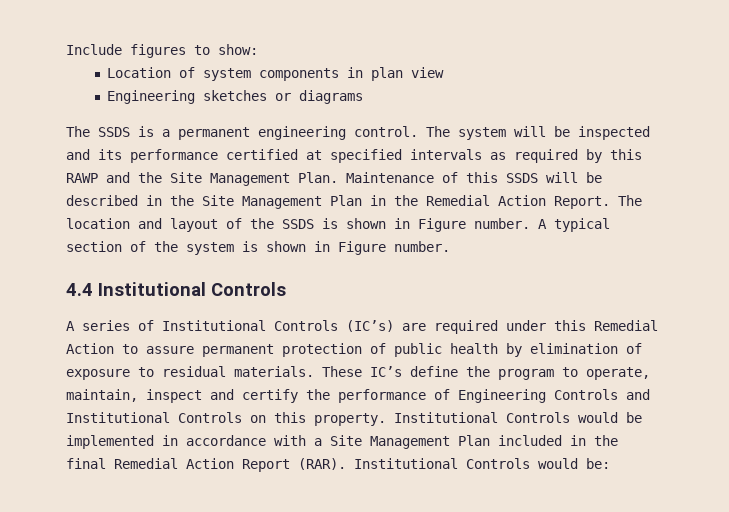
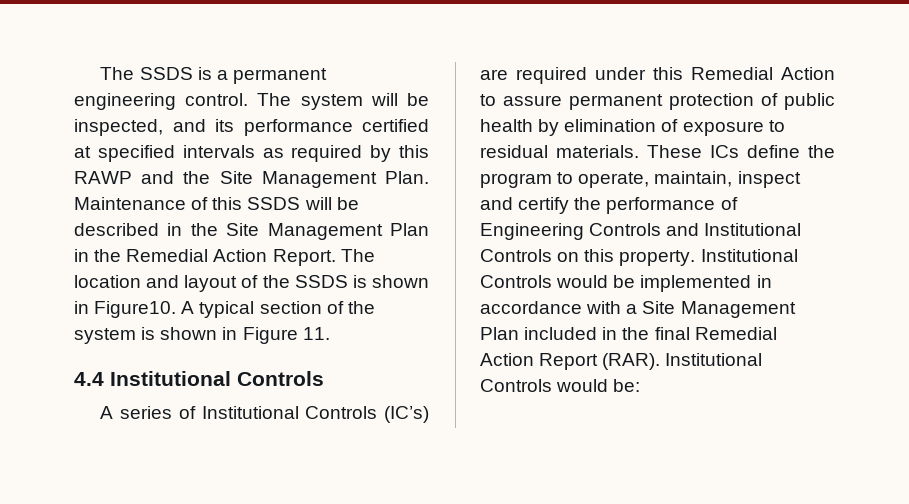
- Include figures to show:
- Location of system components in plan view
- Engineering sketches or diagrams
- The system will be inspected and its performance certified at specified intervals as required by this RAWP and the Site Management Plan.
+ The system will be inspected, and its performance certified at specified intervals as required by this RAWP and the Site Management Plan.
- The location and layout of the SSDS is shown in Figure number.
+ The location and layout of the SSDS is shown in Figure10.
- A typical section of the system is shown in Figure number.
+ A typical section of the system is shown in Figure 11.
- These IC’s define the program to operate, maintain, inspect and certify the performance of Engineering Controls and Institutional Controls on this property.
+ These ICs define the program to operate, maintain, inspect and certify the performance of Engineering Controls and Institutional Controls on this property.

